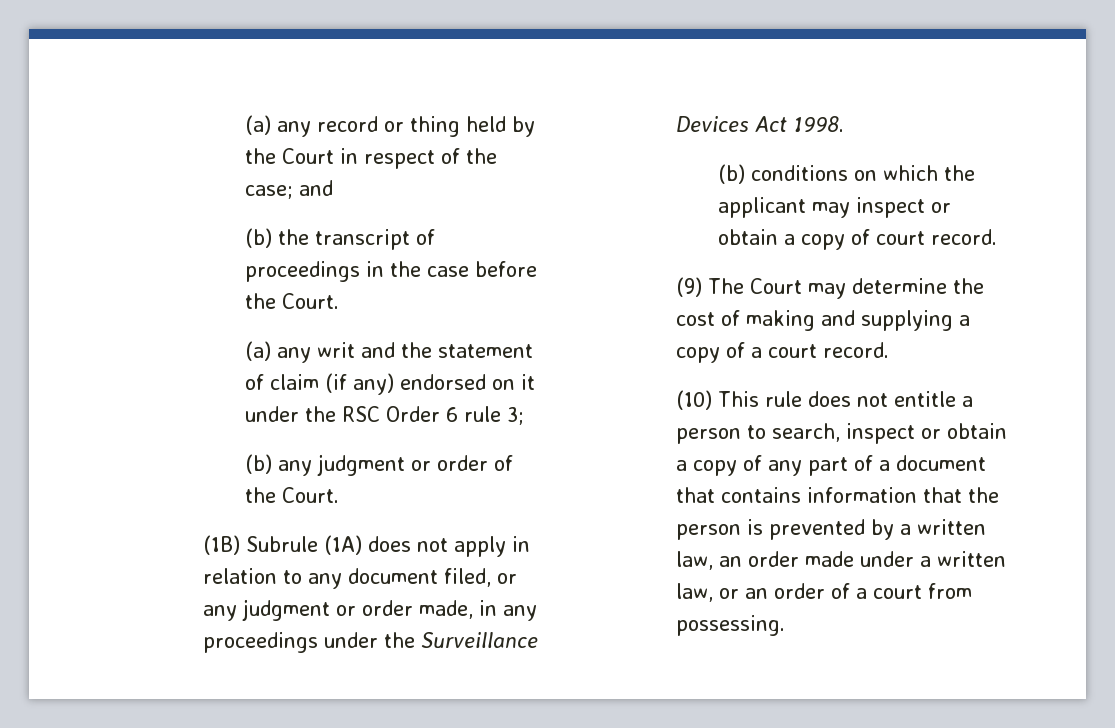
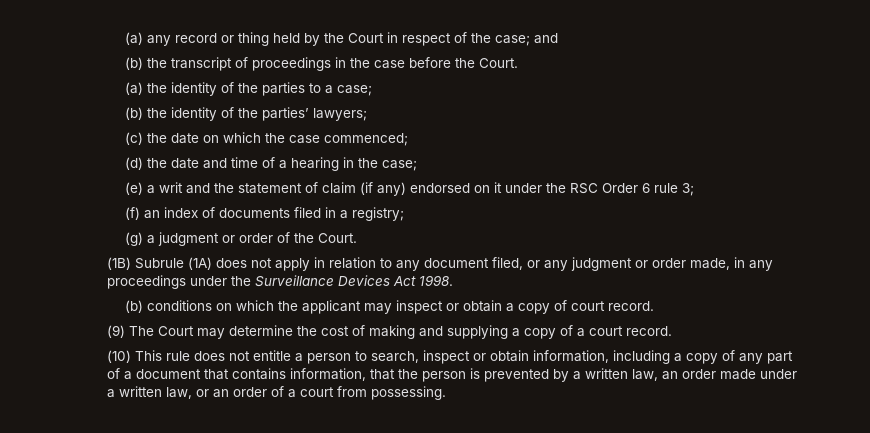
- (a) any writ and the statement of claim (if any) endorsed on it under the RSC Order 6 rule 3;
+ (a) the identity of the parties to a case;
+ (b) the identity of the parties’ lawyers;
+ (c) the date on which the case commenced;
+ (d) the date and time of a hearing in the case;
+ (e) a writ and the statement of claim (if any) endorsed on it under the RSC Order 6 rule 3;
- (b) any judgment or order of the Court.
+ (f) an index of documents filed in a registry;
+ (g) a judgment or order of the Court.
- (10) This rule does not entitle a person to search, inspect or obtain a copy of any part of a document that contains information that the person is prevented by a written law, an order made under a written law, or an order of a court from possessing.
+ (10) This rule does not entitle a person to search, inspect or obtain information, including a copy of any part of a document that contains information, that the person is prevented by a written law, an order made under a written law, or an order of a court from possessing.

